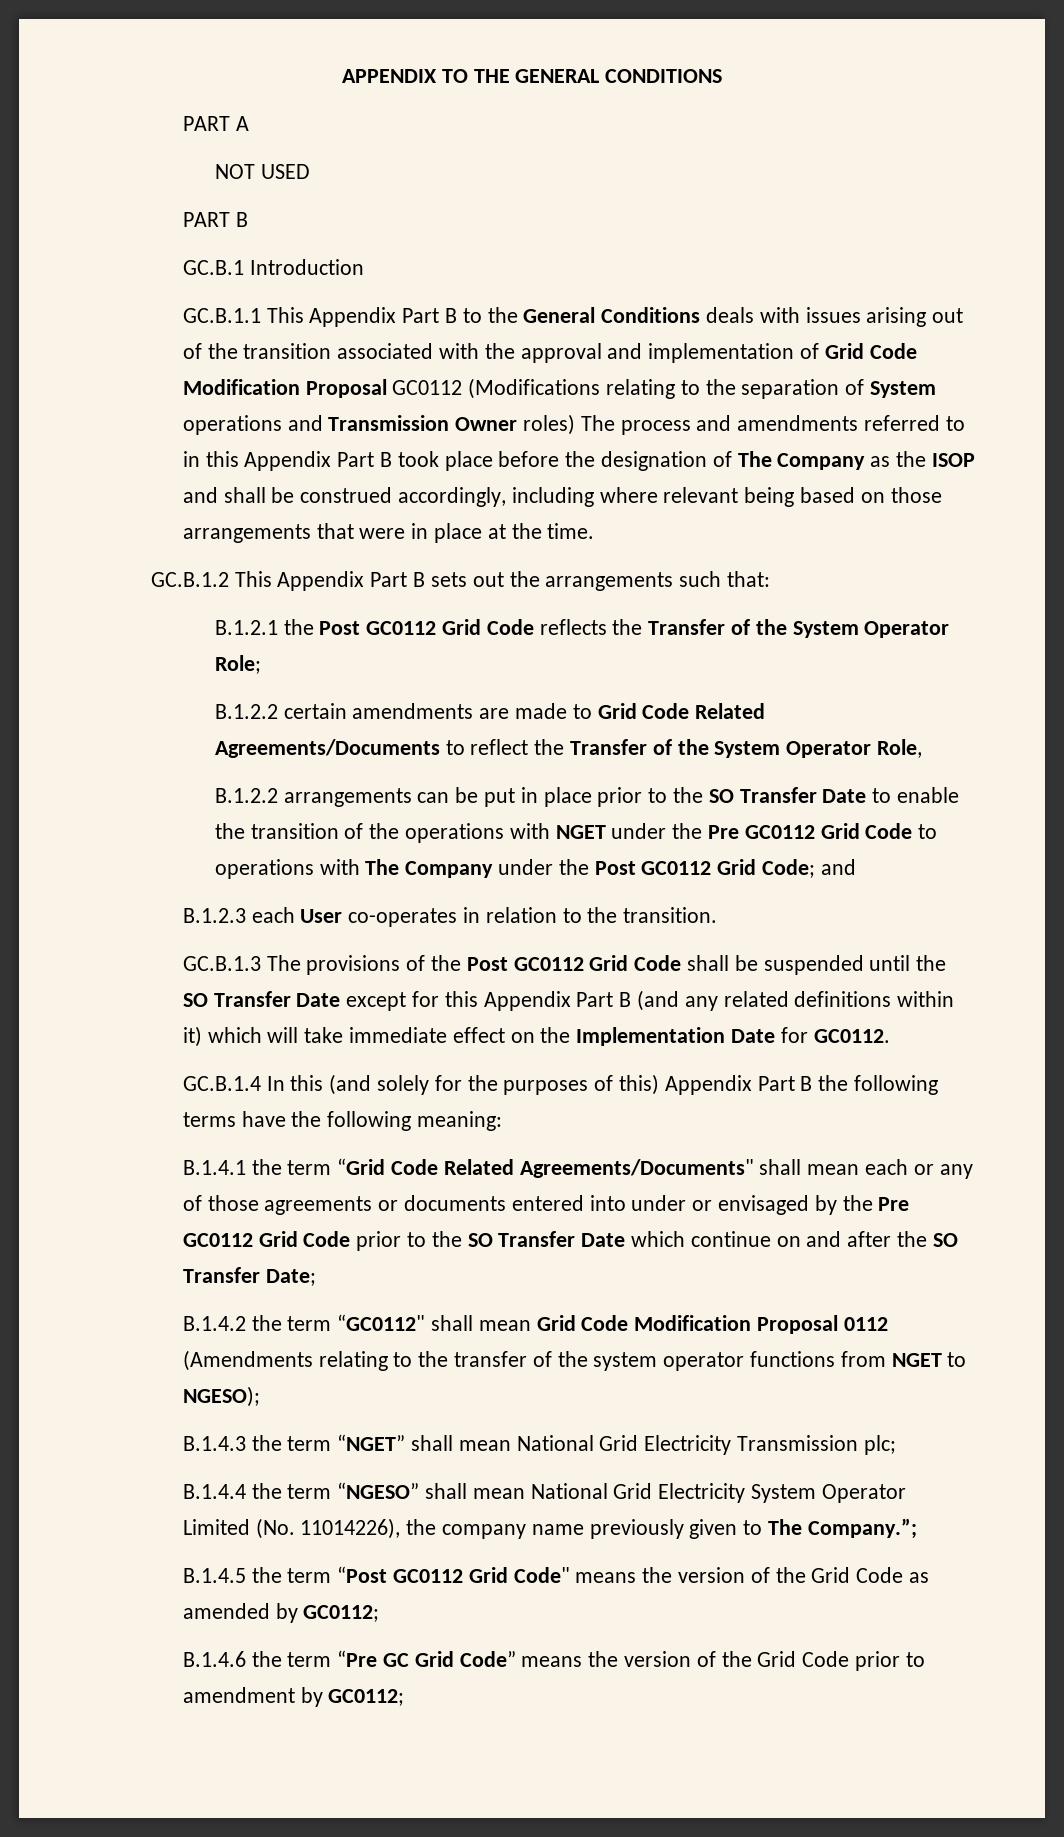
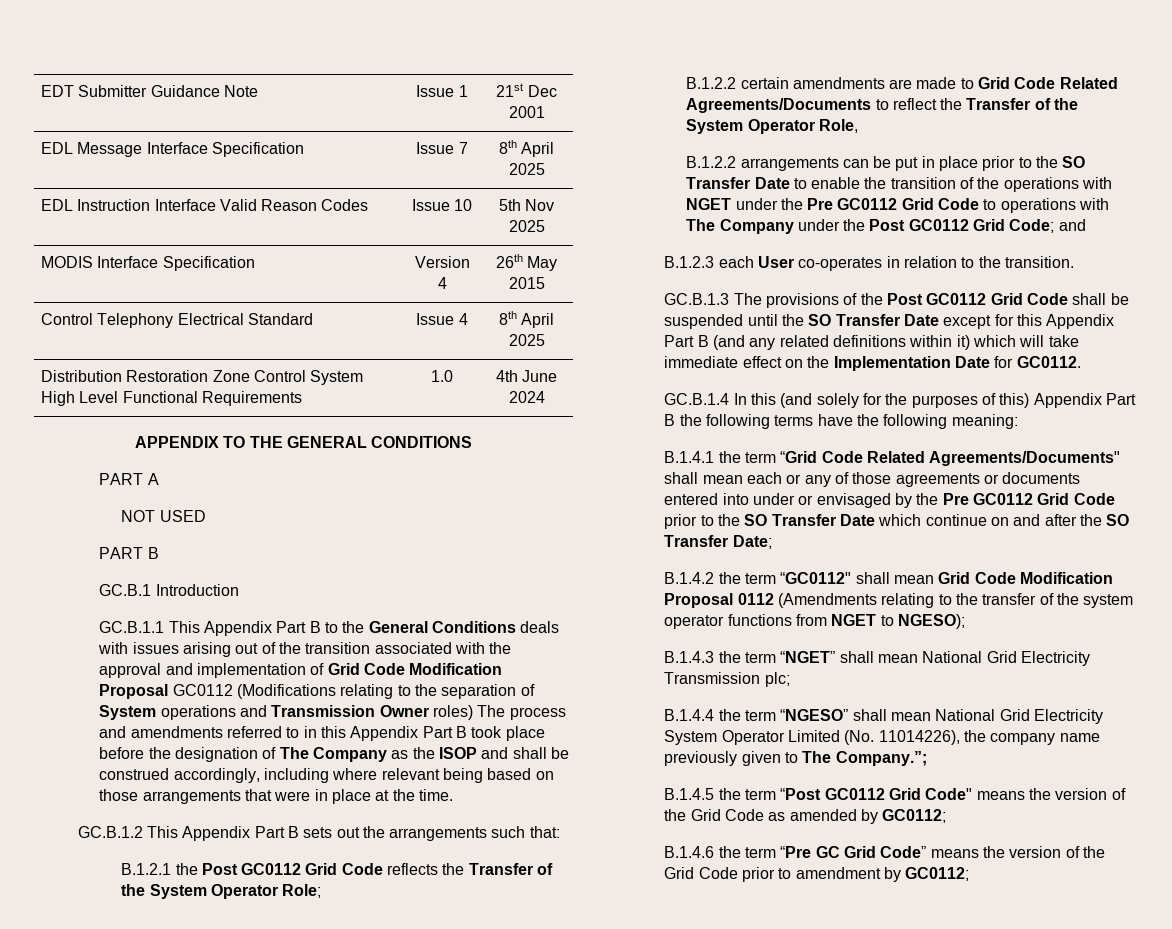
+ EDT Submitter Guidance Note | Issue 1 | 21st Dec 2001
+ EDL Message Interface Specification | Issue 7 | 8th April 2025
+ EDL Instruction Interface Valid Reason Codes | Issue 10 | 5th Nov 2025
+ MODIS Interface Specification | Version 4 | 26th May 2015
+ Control Telephony Electrical Standard | Issue 4 | 8th April 2025
+ Distribution Restoration Zone Control System High Level Functional Requirements | 1.0 | 4th June 2024

